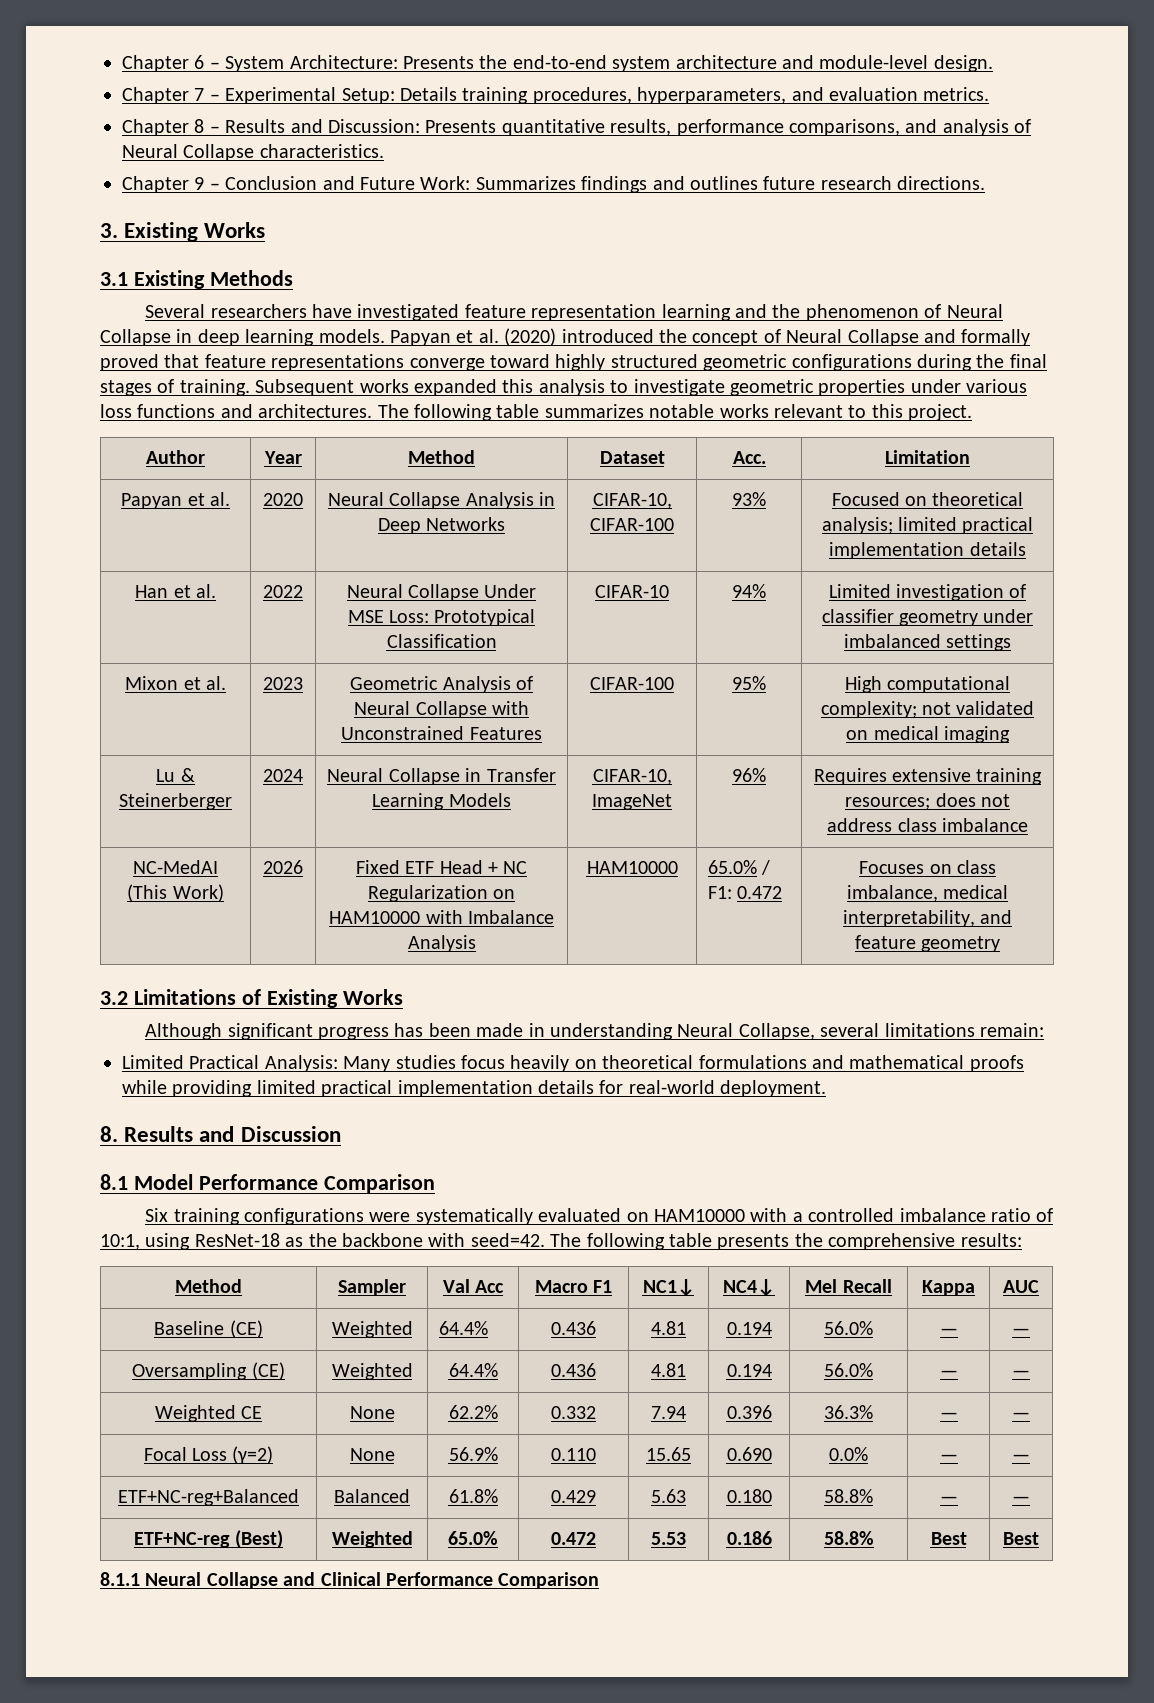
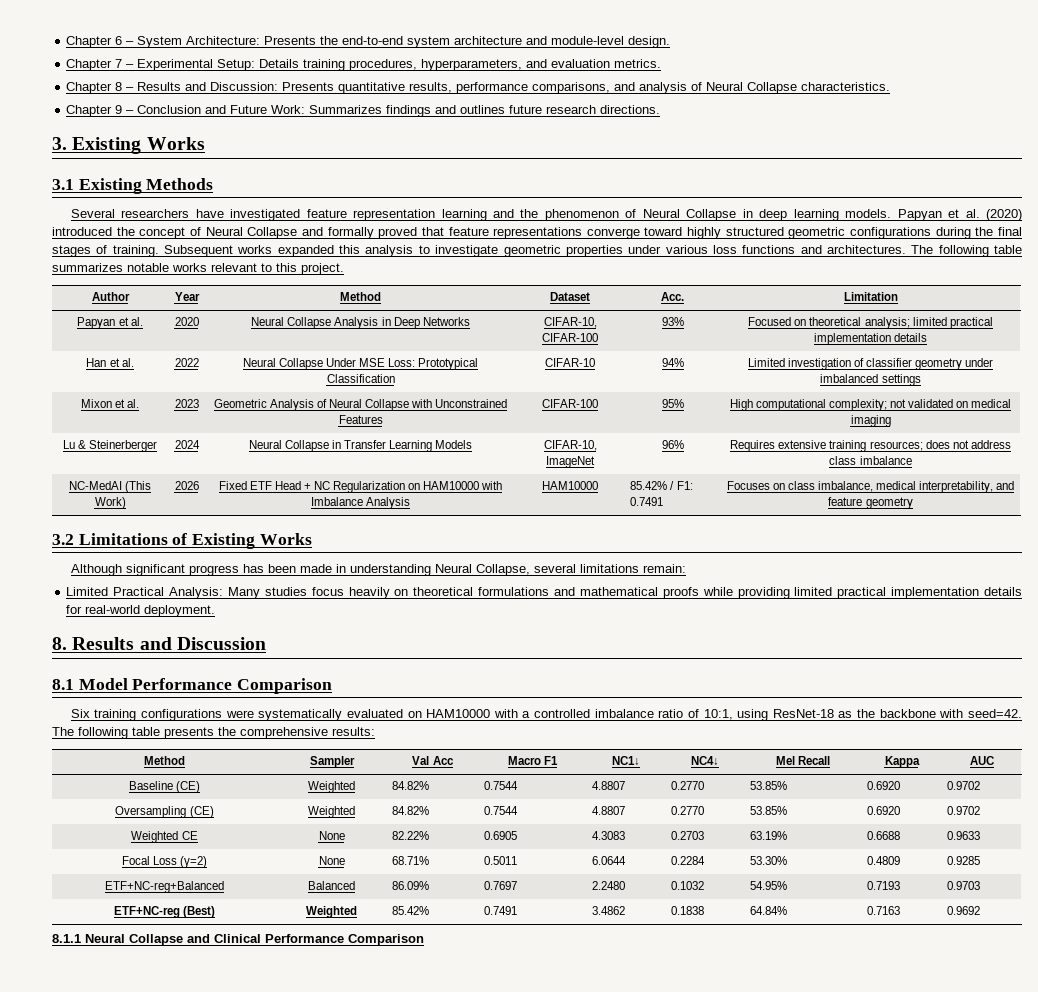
- NC-MedAI (This Work) | 2026 | Fixed ETF Head + NC Regularization on HAM10000 with Imbalance Analysis | HAM10000 | 65.0% / F1: 0.472 | Focuses on class imbalance, medical interpretability, and feature geometry
+ NC-MedAI (This Work) | 2026 | Fixed ETF Head + NC Regularization on HAM10000 with Imbalance Analysis | HAM10000 | 85.42% / F1: 0.7491 | Focuses on class imbalance, medical interpretability, and feature geometry
- Baseline (CE) | Weighted | 64.4% | 0.436 | 4.81 | 0.194 | 56.0% | — | —
- Oversampling (CE) | Weighted | 64.4% | 0.436 | 4.81 | 0.194 | 56.0% | — | —
- Weighted CE | None | 62.2% | 0.332 | 7.94 | 0.396 | 36.3% | — | —
- Focal Loss (γ=2) | None | 56.9% | 0.110 | 15.65 | 0.690 | 0.0% | — | —
- ETF+NC-reg+Balanced | Balanced | 61.8% | 0.429 | 5.63 | 0.180 | 58.8% | — | —
- ETF+NC-reg (Best) | Weighted | 65.0% | 0.472 | 5.53 | 0.186 | 58.8% | Best | Best
+ Baseline (CE) | Weighted | 84.82% | 0.7544 | 4.8807 | 0.2770 | 53.85% | 0.6920 | 0.9702
+ Oversampling (CE) | Weighted | 84.82% | 0.7544 | 4.8807 | 0.2770 | 53.85% | 0.6920 | 0.9702
+ Weighted CE | None | 82.22% | 0.6905 | 4.3083 | 0.2703 | 63.19% | 0.6688 | 0.9633
+ Focal Loss (γ=2) | None | 68.71% | 0.5011 | 6.0644 | 0.2284 | 53.30% | 0.4809 | 0.9285
+ ETF+NC-reg+Balanced | Balanced | 86.09% | 0.7697 | 2.2480 | 0.1032 | 54.95% | 0.7193 | 0.9703
+ ETF+NC-reg (Best) | Weighted | 85.42% | 0.7491 | 3.4862 | 0.1838 | 64.84% | 0.7163 | 0.9692

